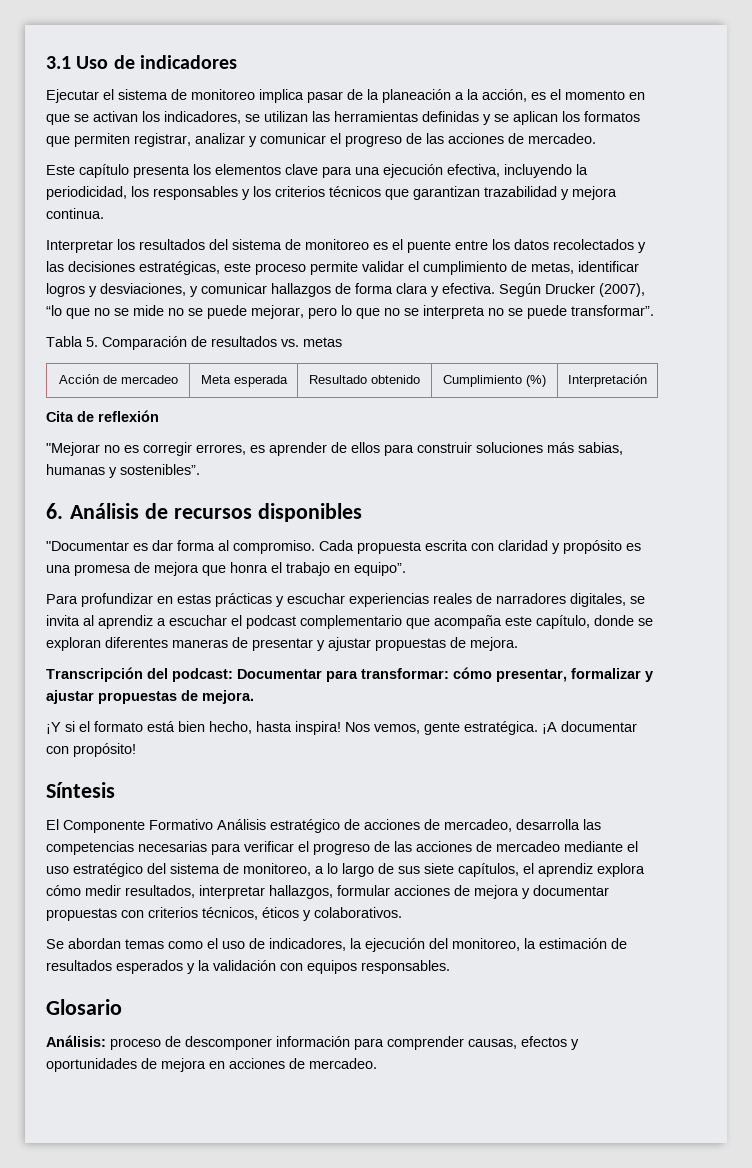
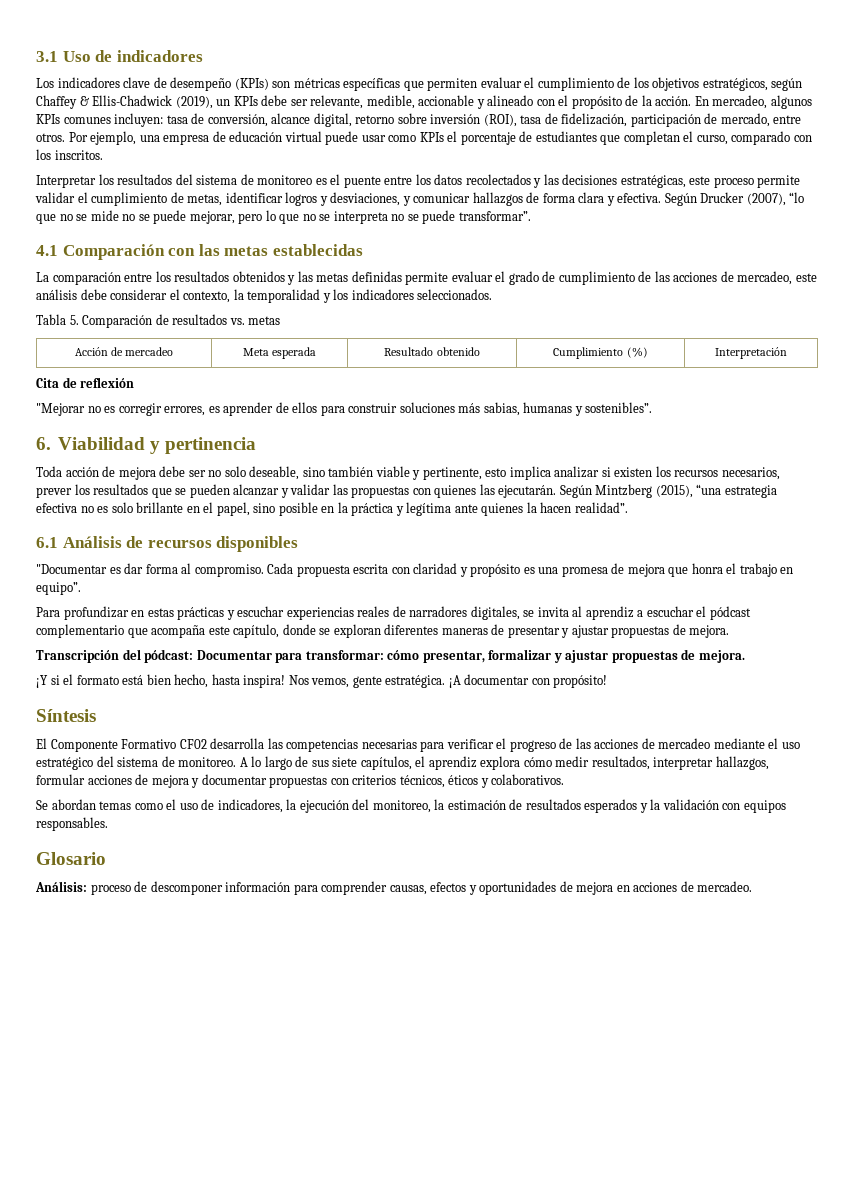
- Ejecutar el sistema de monitoreo implica pasar de la planeación a la acción, es el momento en que se activan los indicadores, se utilizan las herramientas definidas y se aplican los formatos que permiten registrar, analizar y comunicar el progreso de las acciones de mercadeo.
- Este capítulo presenta los elementos clave para una ejecución efectiva, incluyendo la periodicidad, los responsables y los criterios técnicos que garantizan trazabilidad y mejora continua.
+ Los indicadores clave de desempeño (KPIs) son métricas específicas que permiten evaluar el cumplimiento de los objetivos estratégicos, según Chaffey & Ellis-Chadwick (2019), un KPIs debe ser relevante, medible, accionable y alineado con el propósito de la acción. En mercadeo, algunos KPIs comunes incluyen: tasa de conversión, alcance digital, retorno sobre inversión (ROI), tasa de fidelización, participación de mercado, entre otros. Por ejemplo, una empresa de educación virtual puede usar como KPIs el porcentaje de estudiantes que completan el curso, comparado con los inscritos.
+ 4.1 Comparación con las metas establecidas
+ La comparación entre los resultados obtenidos y las metas definidas permite evaluar el grado de cumplimiento de las acciones de mercadeo, este análisis debe considerar el contexto, la temporalidad y los indicadores seleccionados.
- 6. Análisis de recursos disponibles
+ 6. Viabilidad y pertinencia
+ Toda acción de mejora debe ser no solo deseable, sino también viable y pertinente, esto implica analizar si existen los recursos necesarios, prever los resultados que se pueden alcanzar y validar las propuestas con quienes las ejecutarán. Según Mintzberg (2015), “una estrategia efectiva no es solo brillante en el papel, sino posible en la práctica y legítima ante quienes la hacen realidad”.
+ 6.1 Análisis de recursos disponibles
- Para profundizar en estas prácticas y escuchar experiencias reales de narradores digitales, se invita al aprendiz a escuchar el podcast complementario que acompaña este capítulo, donde se exploran diferentes maneras de presentar y ajustar propuestas de mejora.
+ Para profundizar en estas prácticas y escuchar experiencias reales de narradores digitales, se invita al aprendiz a escuchar el pódcast complementario que acompaña este capítulo, donde se exploran diferentes maneras de presentar y ajustar propuestas de mejora.
- Transcripción del podcast: Documentar para transformar: cómo presentar, formalizar y ajustar propuestas de mejora.
+ Transcripción del pódcast: Documentar para transformar: cómo presentar, formalizar y ajustar propuestas de mejora.
- El Componente Formativo Análisis estratégico de acciones de mercadeo, desarrolla las competencias necesarias para verificar el progreso de las acciones de mercadeo mediante el uso estratégico del sistema de monitoreo, a lo largo de sus siete capítulos, el aprendiz explora cómo medir resultados, interpretar hallazgos, formular acciones de mejora y documentar propuestas con criterios técnicos, éticos y colaborativos.
+ El Componente Formativo CF02 desarrolla las competencias necesarias para verificar el progreso de las acciones de mercadeo mediante el uso estratégico del sistema de monitoreo. A lo largo de sus siete capítulos, el aprendiz explora cómo medir resultados, interpretar hallazgos, formular acciones de mejora y documentar propuestas con criterios técnicos, éticos y colaborativos.

